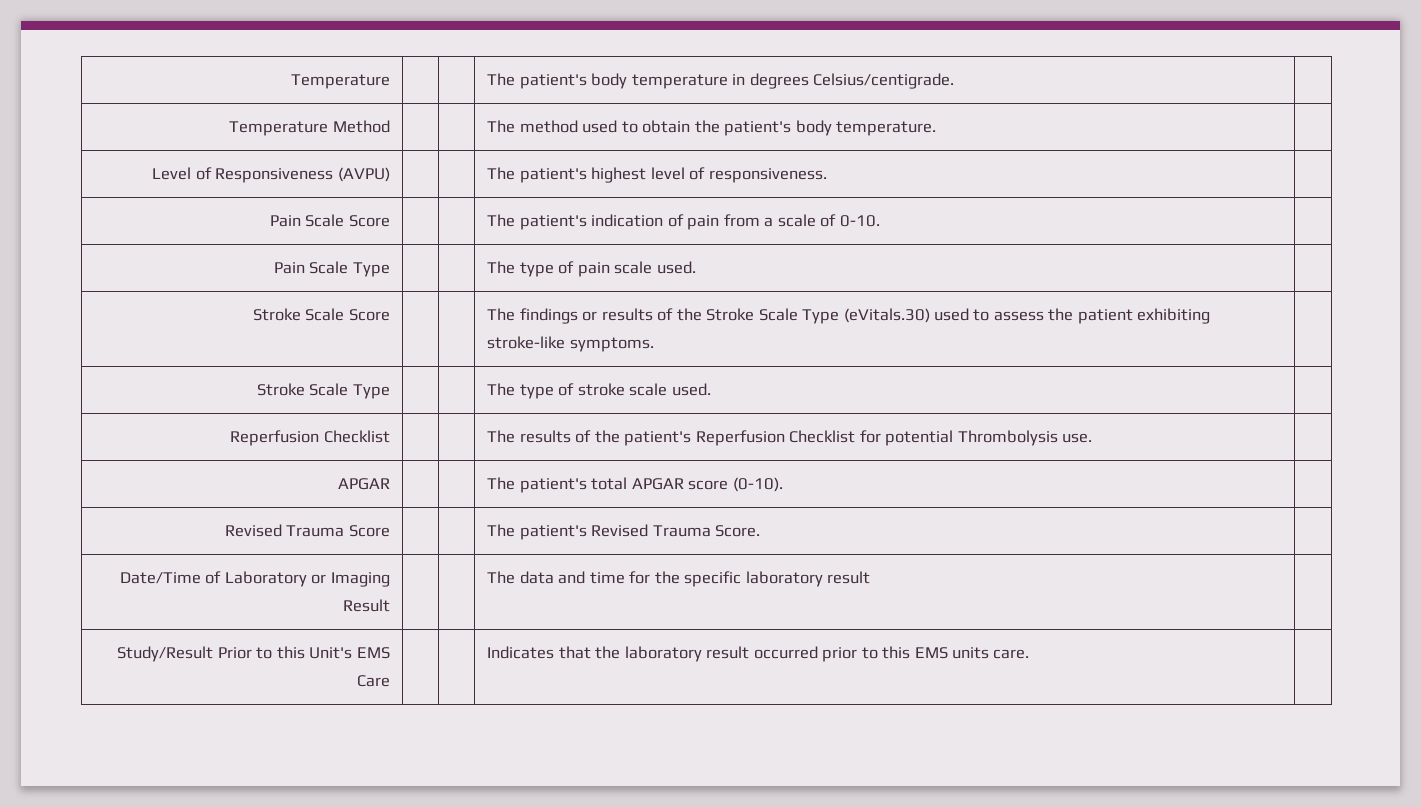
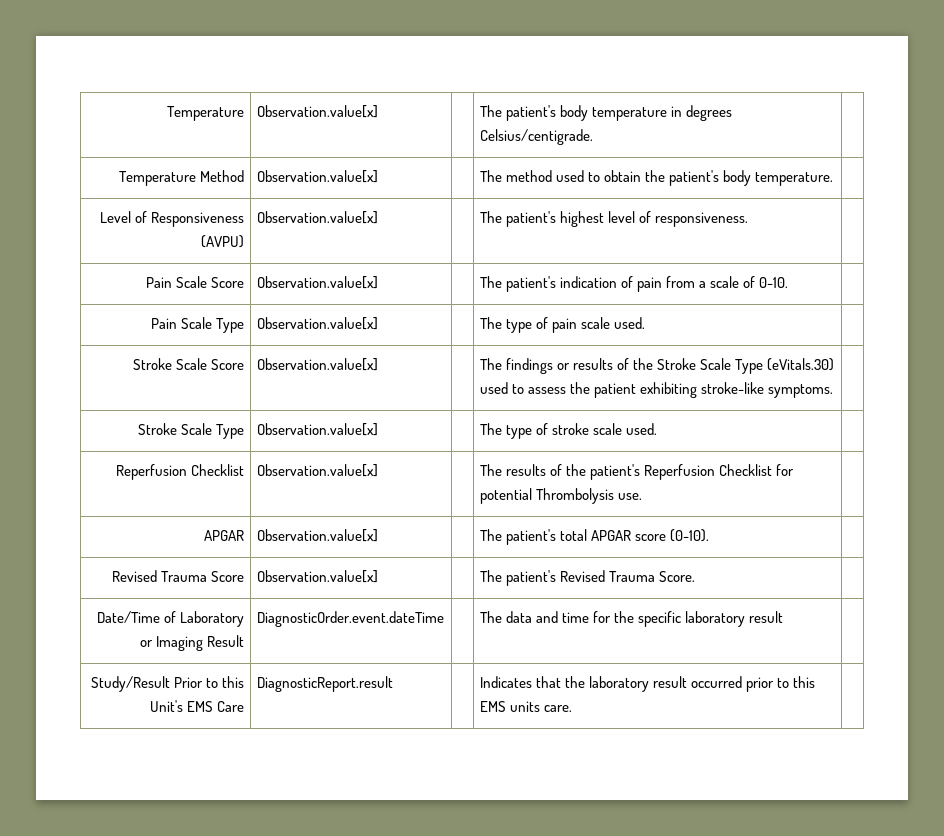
- Temperature | | | The patient's body temperature in degrees Celsius/centigrade. |
+ Temperature | Observation.value[x] | | The patient's body temperature in degrees Celsius/centigrade. |
- Temperature Method | | | The method used to obtain the patient's body temperature. |
+ Temperature Method | Observation.value[x] | | The method used to obtain the patient's body temperature. |
- Level of Responsiveness (AVPU) | | | The patient's highest level of responsiveness. |
+ Level of Responsiveness (AVPU) | Observation.value[x] | | The patient's highest level of responsiveness. |
- Pain Scale Score | | | The patient's indication of pain from a scale of 0-10. |
+ Pain Scale Score | Observation.value[x] | | The patient's indication of pain from a scale of 0-10. |
- Pain Scale Type | | | The type of pain scale used. |
+ Pain Scale Type | Observation.value[x] | | The type of pain scale used. |
- Stroke Scale Score | | | The findings or results of the Stroke Scale Type (eVitals.30) used to assess the patient exhibiting stroke-like symptoms. |
+ Stroke Scale Score | Observation.value[x] | | The findings or results of the Stroke Scale Type (eVitals.30) used to assess the patient exhibiting stroke-like symptoms. |
- Stroke Scale Type | | | The type of stroke scale used. |
+ Stroke Scale Type | Observation.value[x] | | The type of stroke scale used. |
- Reperfusion Checklist | | | The results of the patient's Reperfusion Checklist for potential Thrombolysis use. |
+ Reperfusion Checklist | Observation.value[x] | | The results of the patient's Reperfusion Checklist for potential Thrombolysis use. |
- APGAR | | | The patient's total APGAR score (0-10). |
+ APGAR | Observation.value[x] | | The patient's total APGAR score (0-10). |
- Revised Trauma Score | | | The patient's Revised Trauma Score. |
+ Revised Trauma Score | Observation.value[x] | | The patient's Revised Trauma Score. |
- Date/Time of Laboratory or Imaging Result | | | The data and time for the specific laboratory result |
+ Date/Time of Laboratory or Imaging Result | DiagnosticOrder.event.dateTime | | The data and time for the specific laboratory result |
- Study/Result Prior to this Unit's EMS Care | | | Indicates that the laboratory result occurred prior to this EMS units care. |
+ Study/Result Prior to this Unit's EMS Care | DiagnosticReport.result | | Indicates that the laboratory result occurred prior to this EMS units care. |

